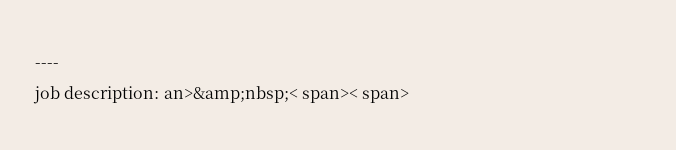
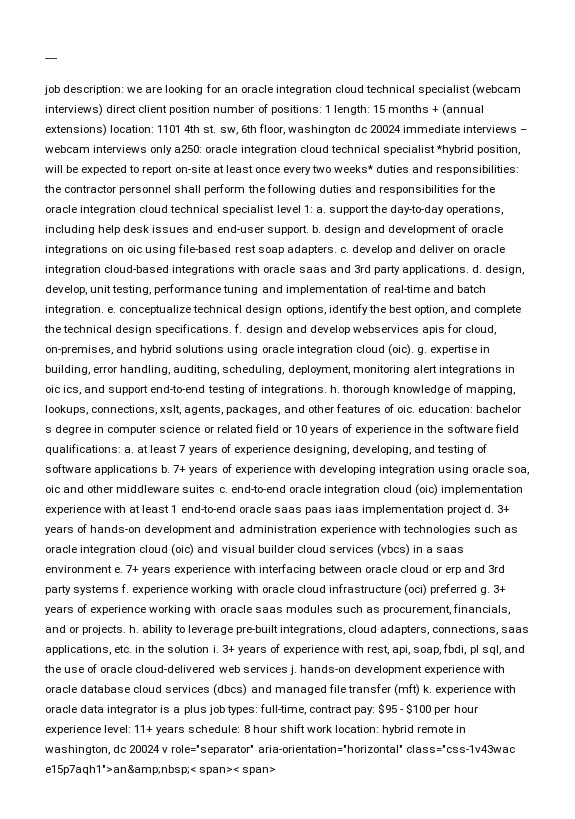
- job description: an>&amp;nbsp;< span>< span>
+ job description: we are looking for an oracle integration cloud technical specialist (webcam interviews) direct client position number of positions: 1 length: 15 months + (annual extensions) location: 1101 4th st. sw, 6th floor, washington dc 20024 immediate interviews – webcam interviews only a250: oracle integration cloud technical specialist *hybrid position, will be expected to report on-site at least once every two weeks* duties and responsibilities: the contractor personnel shall perform the following duties and responsibilities for the oracle integration cloud technical specialist level 1: a. support the day-to-day operations, including help desk issues and end-user support. b. design and development of oracle integrations on oic using file-based rest soap adapters. c. develop and deliver on oracle integration cloud-based integrations with oracle saas and 3rd party applications. d. design, develop, unit testing, performance tuning and implementation of real-time and batch integration. e. conceptualize technical design options, identify the best option, and complete the technical design specifications. f. design and develop webservices apis for cloud, on-premises, and hybrid solutions using oracle integration cloud (oic). g. expertise in building, error handling, auditing, scheduling, deployment, monitoring alert integrations in oic ics, and support end-to-end testing of integrations. h. thorough knowledge of mapping, lookups, connections, xslt, agents, packages, and other features of oic. education: bachelor s degree in computer science or related field or 10 years of experience in the software field qualifications: a. at least 7 years of experience designing, developing, and testing of software applications b. 7+ years of experience with developing integration using oracle soa, oic and other middleware suites c. end-to-end oracle integration cloud (oic) implementation experience with at least 1 end-to-end oracle saas paas iaas implementation project d. 3+ years of hands-on development and administration experience with technologies such as oracle integration cloud (oic) and visual builder cloud services (vbcs) in a saas environment e. 7+ years experience with interfacing between oracle cloud or erp and 3rd party systems f. experience working with oracle cloud infrastructure (oci) preferred g. 3+ years of experience working with oracle saas modules such as procurement, financials, and or projects. h. ability to leverage pre-built integrations, cloud adapters, connections, saas applications, etc. in the solution i. 3+ years of experience with rest, api, soap, fbdi, pl sql, and the use of oracle cloud-delivered web services j. hands-on development experience with oracle database cloud services (dbcs) and managed file transfer (mft) k. experience with oracle data integrator is a plus job types: full-time, contract pay: $95 - $100 per hour experience level: 11+ years schedule: 8 hour shift work location: hybrid remote in washington, dc 20024 v role="separator" aria-orientation="horizontal" class="css-1v43wac e15p7aqh1">an&amp;nbsp;< span>< span>

